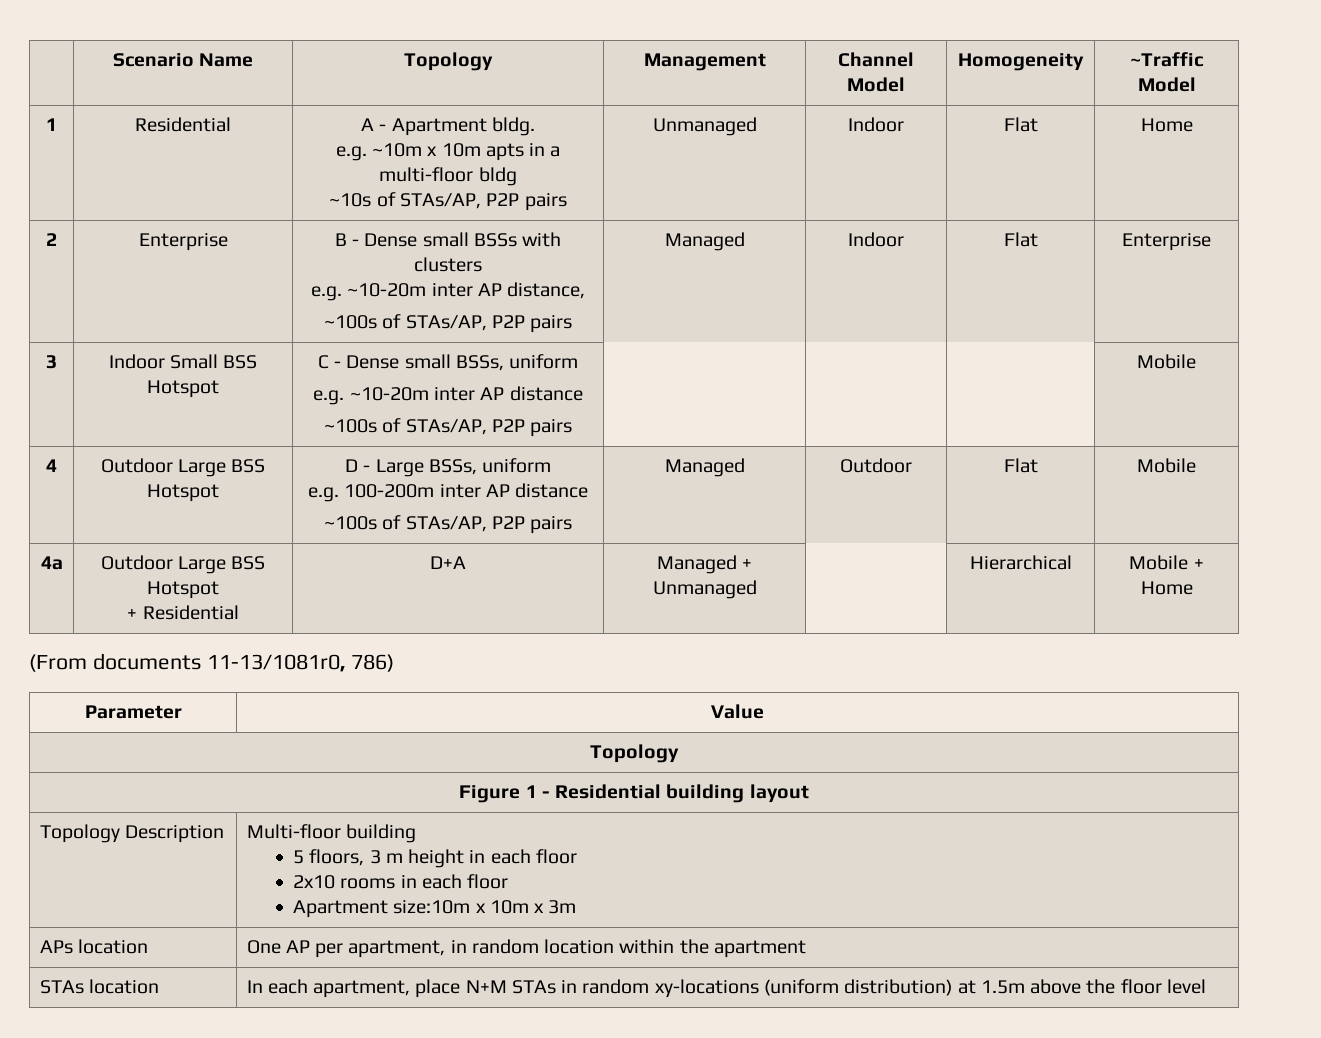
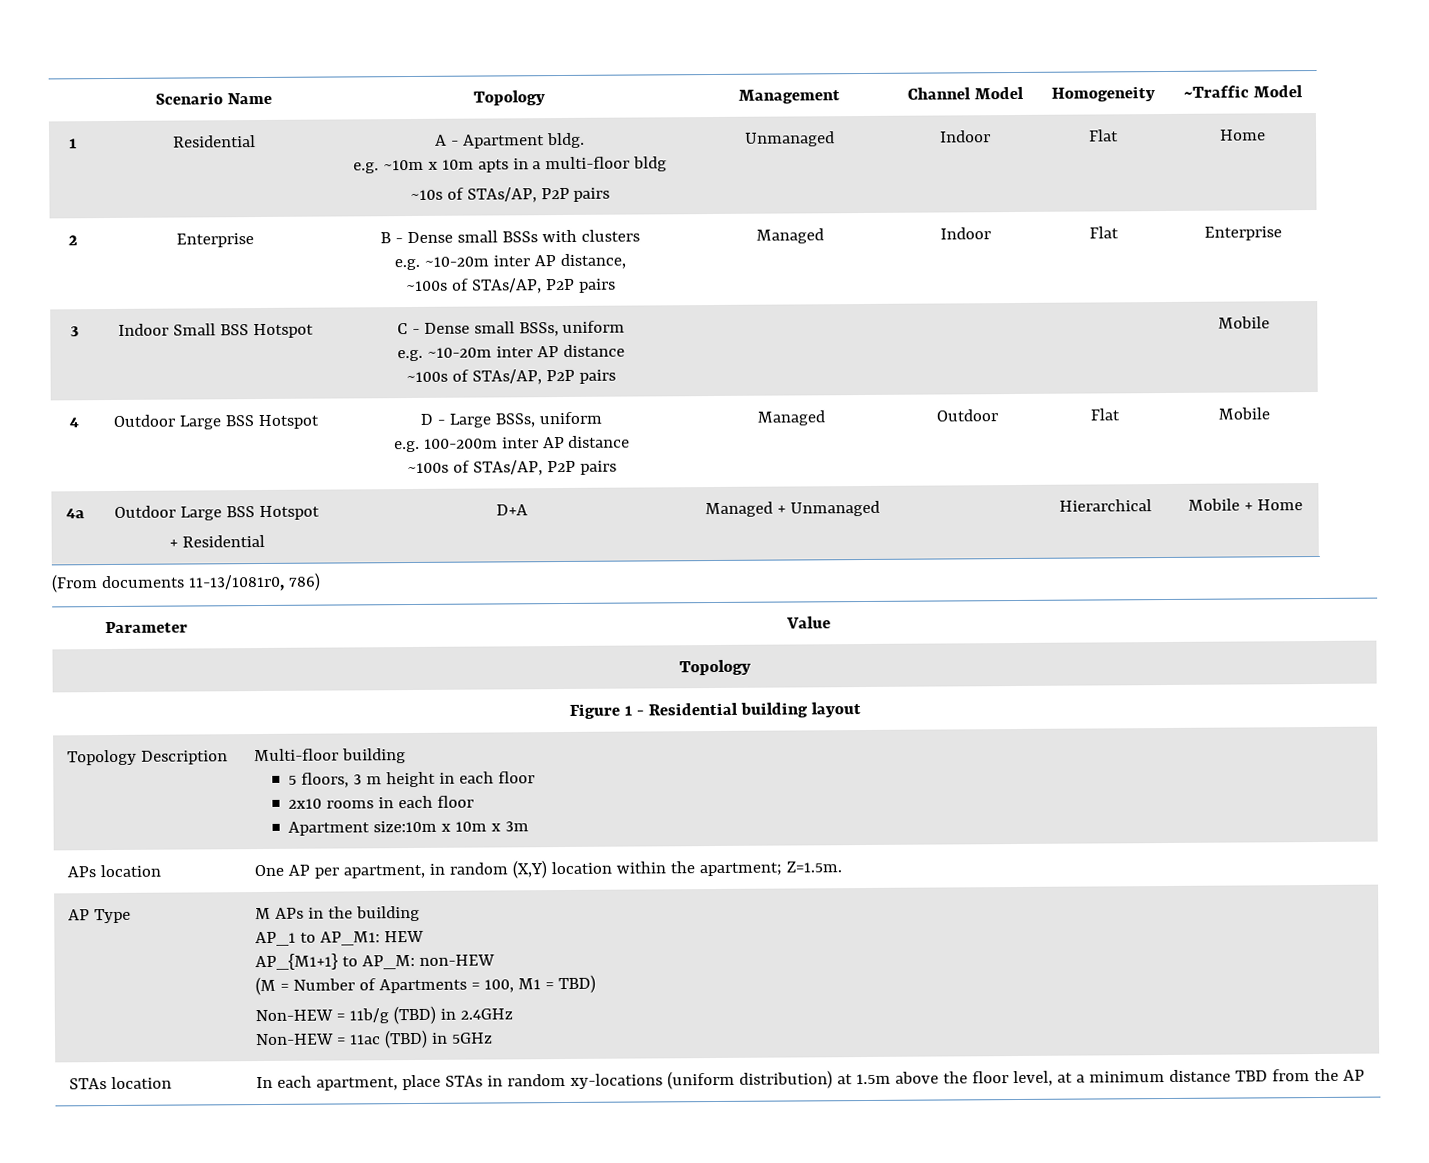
- APs location | One AP per apartment, in random location within the apartment
+ APs location | One AP per apartment, in random (X,Y) location within the apartment; Z=1.5m.
+ AP Type | M APs in the building
+ AP_1 to AP_M1: HEW
+ AP_{M1+1} to AP_M: non-HEW
+ (M = Number of Apartments = 100, M1 = TBD)
+ Non-HEW = 11b/g (TBD) in 2.4GHz
+ Non-HEW = 11ac (TBD) in 5GHz
- STAs location | In each apartment, place N+M STAs in random xy-locations (uniform distribution) at 1.5m above the floor level
+ STAs location | In each apartment, place STAs in random xy-locations (uniform distribution) at 1.5m above the floor level, at a minimum distance TBD from the AP

